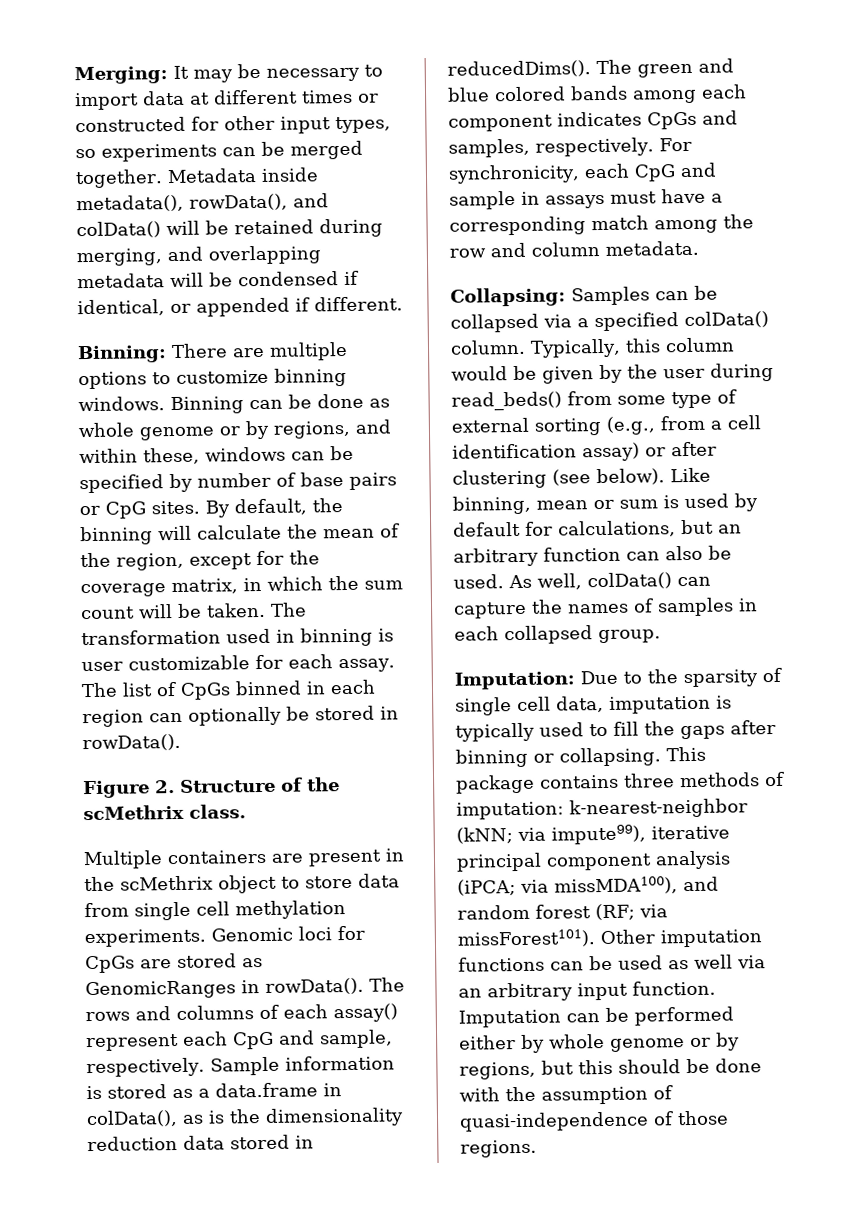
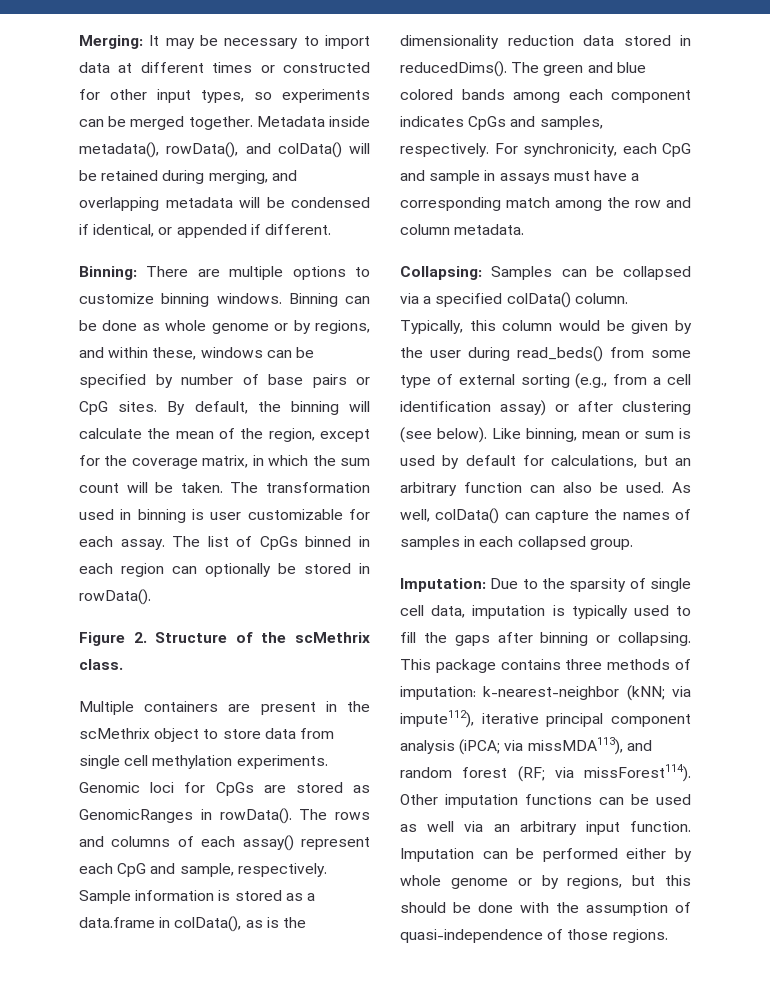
- This package contains three methods of imputation: k-nearest-neighbor (kNN; via impute99), iterative principal component analysis (iPCA; via missMDA100), and random forest (RF; via missForest101).
+ This package contains three methods of imputation: k-nearest-neighbor (kNN; via impute112), iterative principal component analysis (iPCA; via missMDA113), and random forest (RF; via missForest114).

